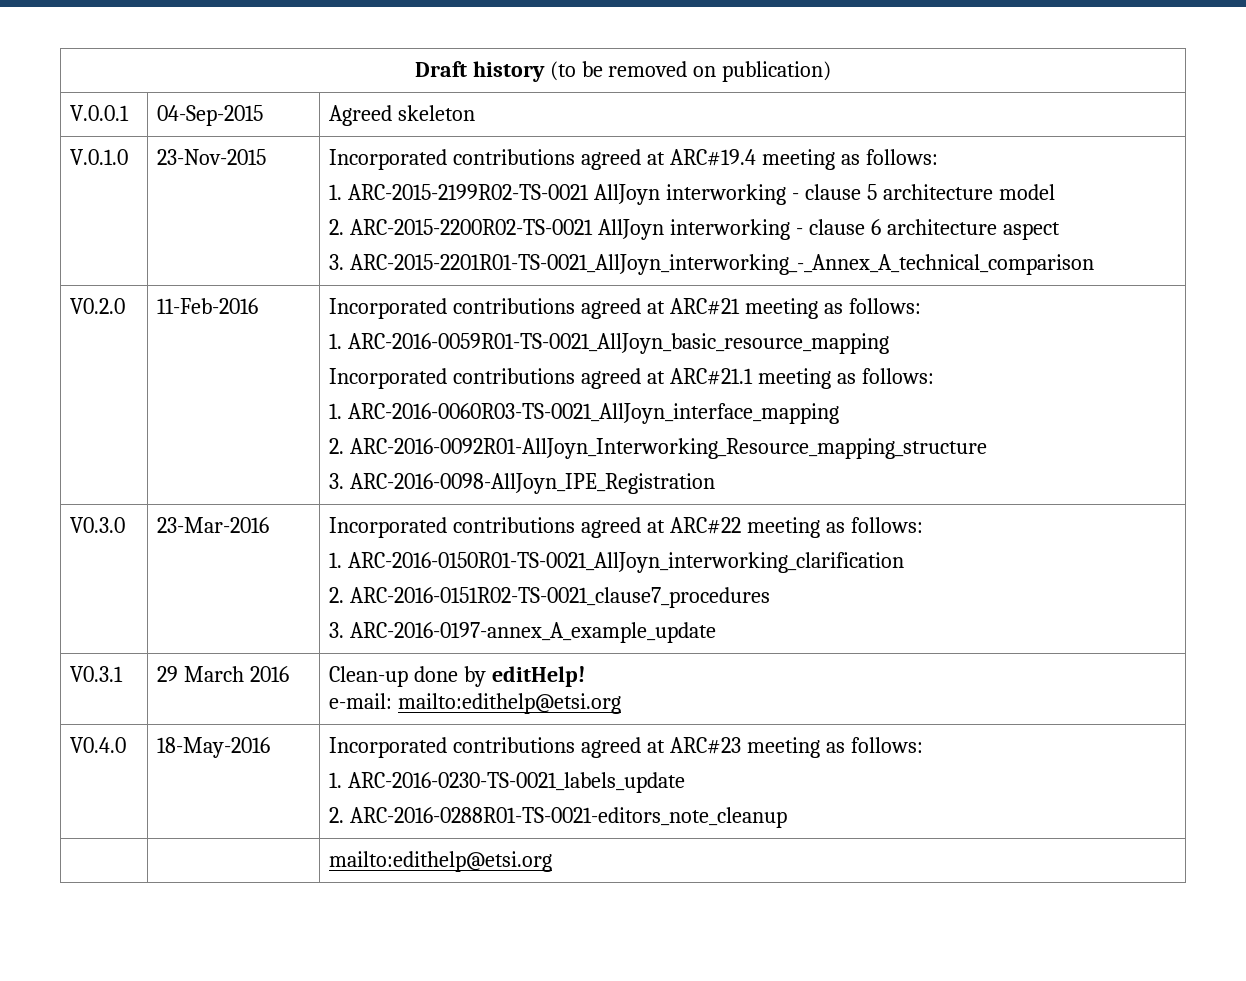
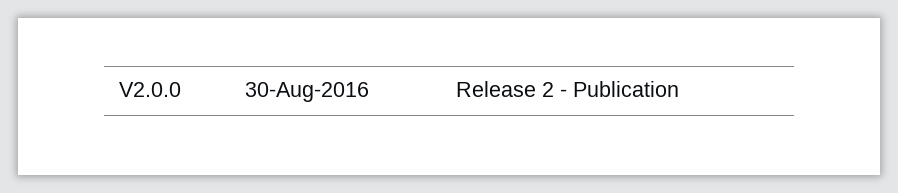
- Draft history (to be removed on publication)
- V.0.0.1 | 04-Sep-2015 | Agreed skeleton
- V.0.1.0 | 23-Nov-2015 | Incorporated contributions agreed at ARC#19.4 meeting as follows:
- 1. ARC-2015-2199R02-TS-0021 AllJoyn interworking - clause 5 architecture model
- 2. ARC-2015-2200R02-TS-0021 AllJoyn interworking - clause 6 architecture aspect
- 3. ARC-2015-2201R01-TS-0021_AllJoyn_interworking_-_Annex_A_technical_comparison
- V0.2.0 | 11-Feb-2016 | Incorporated contributions agreed at ARC#21 meeting as follows:
- 1. ARC-2016-0059R01-TS-0021_AllJoyn_basic_resource_mapping
- Incorporated contributions agreed at ARC#21.1 meeting as follows:
- 1. ARC-2016-0060R03-TS-0021_AllJoyn_interface_mapping
- 2. ARC-2016-0092R01-AllJoyn_Interworking_Resource_mapping_structure
- 3. ARC-2016-0098-AllJoyn_IPE_Registration
- V0.3.0 | 23-Mar-2016 | Incorporated contributions agreed at ARC#22 meeting as follows:
- 1. ARC-2016-0150R01-TS-0021_AllJoyn_interworking_clarification
- 2. ARC-2016-0151R02-TS-0021_clause7_procedures
- 3. ARC-2016-0197-annex_A_example_update
- V0.3.1 | 29 March 2016 | Clean-up done by editHelp!
- e-mail: mailto:edithelp@etsi.org
- V0.4.0 | 18-May-2016 | Incorporated contributions agreed at ARC#23 meeting as follows:
- 1. ARC-2016-0230-TS-0021_labels_update
- 2. ARC-2016-0288R01-TS-0021-editors_note_cleanup
- | | mailto:edithelp@etsi.org
+ V2.0.0 | 30-Aug-2016 | Release 2 - Publication

